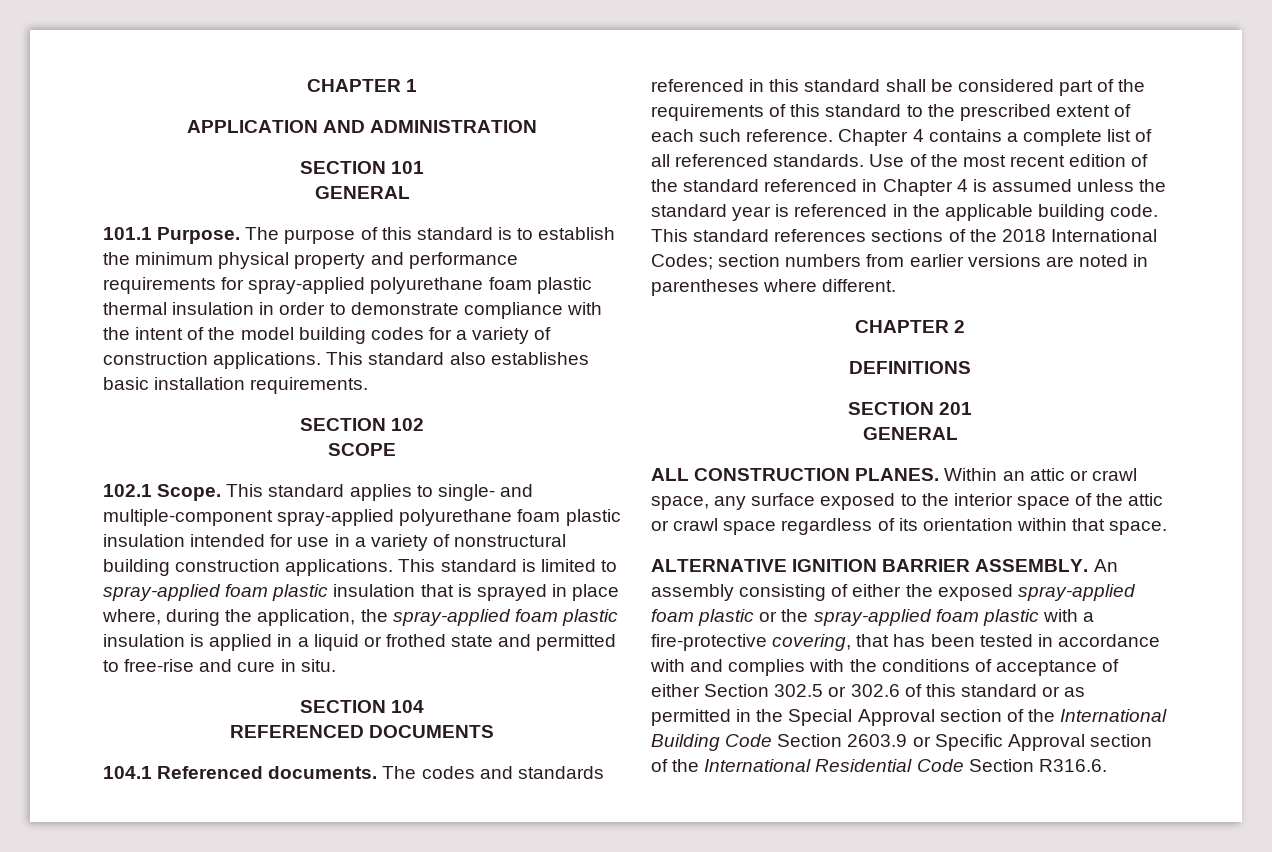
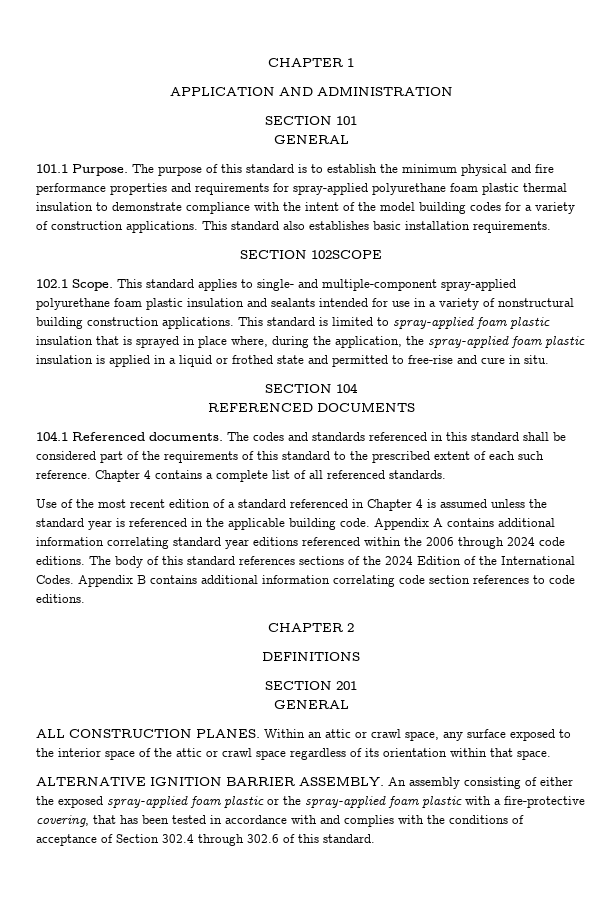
- The purpose of this standard is to establish the minimum physical property and performance requirements for spray-applied polyurethane foam plastic thermal insulation in order to demonstrate compliance with the intent of the model building codes for a variety of construction applications.
+ The purpose of this standard is to establish the minimum physical and fire performance properties and requirements for spray-applied polyurethane foam plastic thermal insulation to demonstrate compliance with the intent of the model building codes for a variety of construction applications.
- SECTION 102
- SCOPE
+ SECTION 102SCOPE
- This standard applies to single- and multiple-component spray-applied polyurethane foam plastic insulation intended for use in a variety of nonstructural building construction applications.
+ This standard applies to single- and multiple-component spray-applied polyurethane foam plastic insulation and sealants intended for use in a variety of nonstructural building construction applications.
- Chapter 4 contains a complete list of all referenced standards. Use of the most recent edition of the standard referenced in Chapter 4 is assumed unless the standard year is referenced in the applicable building code.
+ Chapter 4 contains a complete list of all referenced standards.
+ Use of the most recent edition of a standard referenced in Chapter 4 is assumed unless the standard year is referenced in the applicable building code.
- This standard references sections of the 2018 International Codes; section numbers from earlier versions are noted in parentheses where different.
+ Appendix A contains additional information correlating standard year editions referenced within the 2006 through 2024 code editions. The body of this standard references sections of the 2024 Edition of the International Codes. Appendix B contains additional information correlating code section references to code editions.
- An assembly consisting of either the exposed spray-applied foam plastic or the spray-applied foam plastic with a fire-protective covering, that has been tested in accordance with and complies with the conditions of acceptance of either Section 302.5 or 302.6 of this standard or as permitted in the Special Approval section of the International Building Code Section 2603.9 or Specific Approval section of the International Residential Code Section R316.6.
+ An assembly consisting of either the exposed spray-applied foam plastic or the spray-applied foam plastic with a fire-protective covering, that has been tested in accordance with and complies with the conditions of acceptance of Section 302.4 through 302.6 of this standard.

